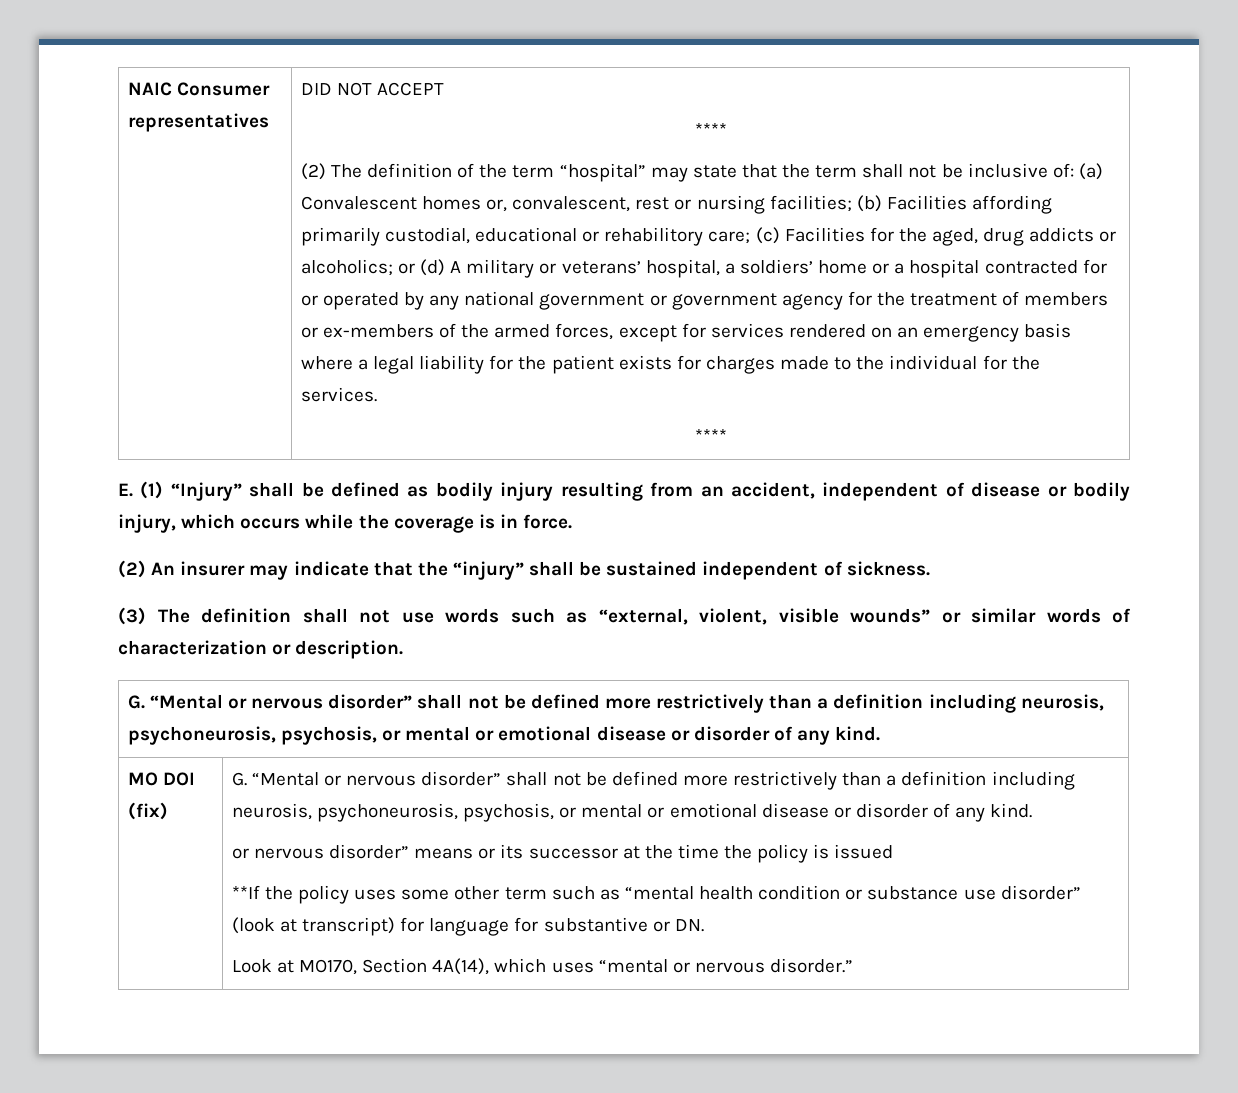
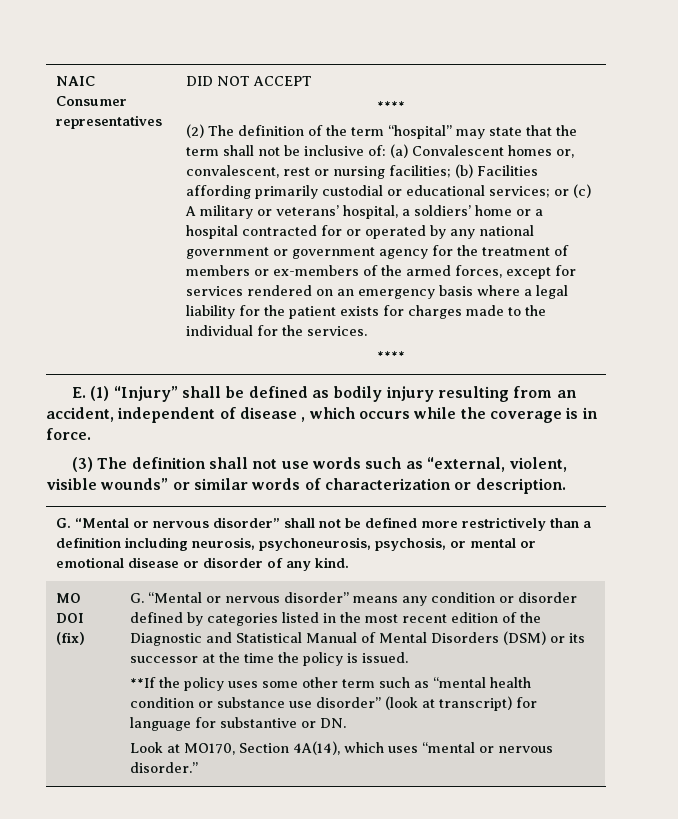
- (b) Facilities affording primarily custodial, educational or rehabilitory care; (c) Facilities for the aged, drug addicts or alcoholics; or (d) A military or veterans’ hospital, a soldiers’ home or a hospital contracted for or operated by any national government or government agency for the treatment of members or ex-members of the armed forces, except for services rendered on an emergency basis where a legal liability for the patient exists for charges made to the individual for the services.
+ (b) Facilities affording primarily custodial or educational services; or (c) A military or veterans’ hospital, a soldiers’ home or a hospital contracted for or operated by any national government or government agency for the treatment of members or ex-members of the armed forces, except for services rendered on an emergency basis where a legal liability for the patient exists for charges made to the individual for the services.
- E. (1) “Injury” shall be defined as bodily injury resulting from an accident, independent of disease or bodily injury, which occurs while the coverage is in force.
+ E. (1) “Injury” shall be defined as bodily injury resulting from an accident, independent of disease , which occurs while the coverage is in force.
- (2) An insurer may indicate that the “injury” shall be sustained independent of sickness.
- MO DOI (fix) | G. “Mental or nervous disorder” shall not be defined more restrictively than a definition including neurosis, psychoneurosis, psychosis, or mental or emotional disease or disorder of any kind.
- or nervous disorder” means or its successor at the time the policy is issued
+ MO DOI (fix) | G. “Mental or nervous disorder” means any condition or disorder defined by categories listed in the most recent edition of the Diagnostic and Statistical Manual of Mental Disorders (DSM) or its successor at the time the policy is issued.

